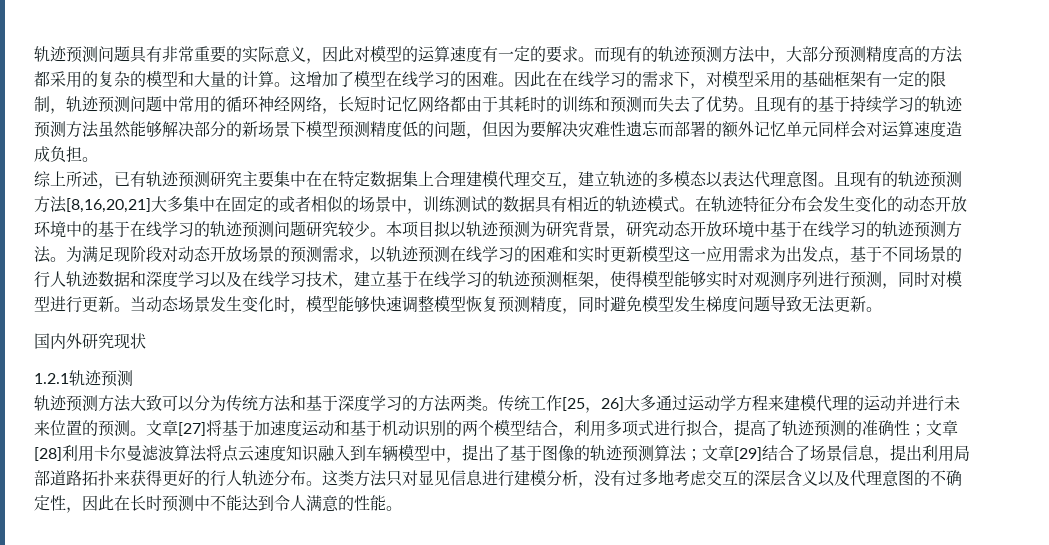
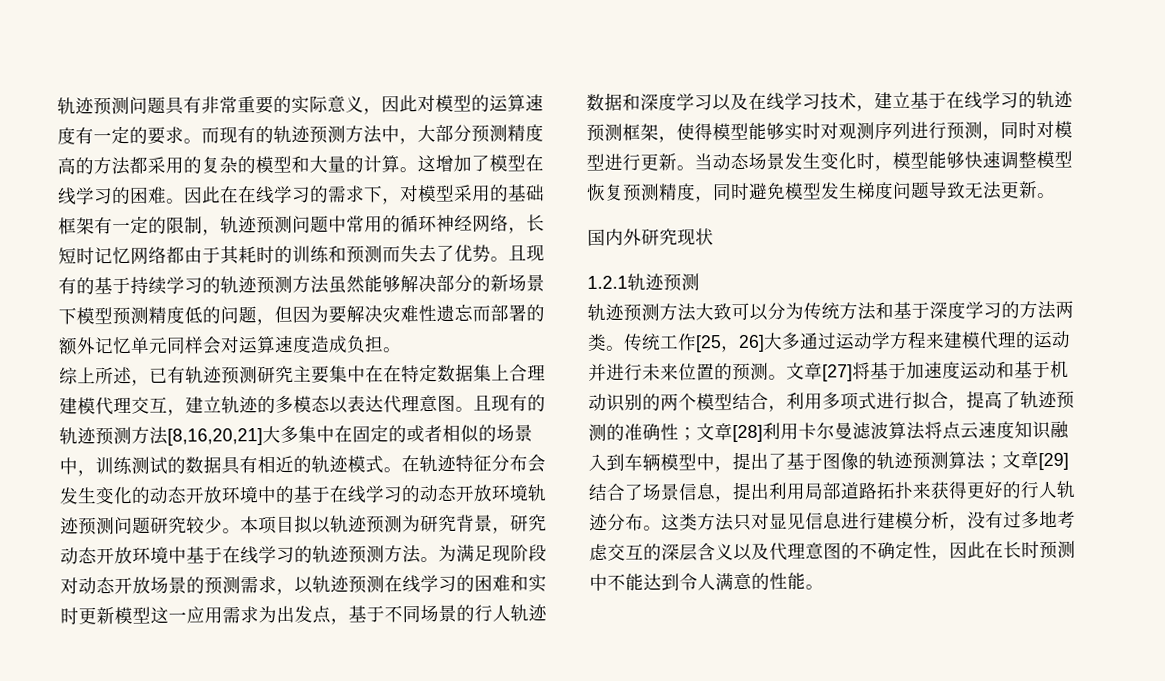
- 在轨迹特征分布会发生变化的动态开放环境中的基于在线学习的轨迹预测问题研究较少。
+ 在轨迹特征分布会发生变化的动态开放环境中的基于在线学习的动态开放环境轨迹预测问题研究较少。

